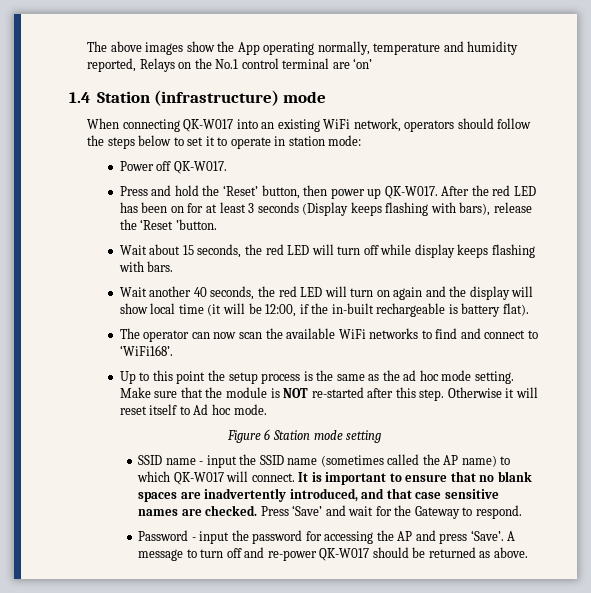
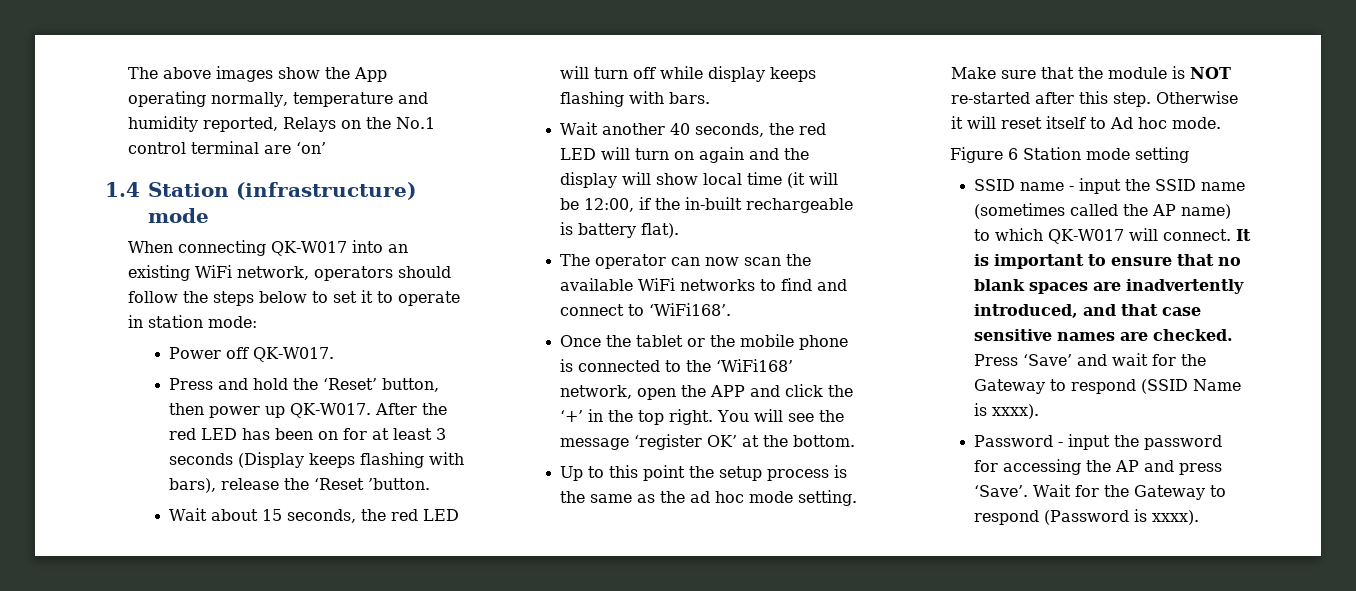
+ Once the tablet or the mobile phone is connected to the ‘WiFi168’ network, open the APP and click the ‘+’ in the top right. You will see the message ‘register OK’ at the bottom.
- Press ‘Save’ and wait for the Gateway to respond.
+ Press ‘Save’ and wait for the Gateway to respond (SSID Name is xxxx).
- A message to turn off and re-power QK-W017 should be returned as above.
+ Wait for the Gateway to respond (Password is xxxx).

